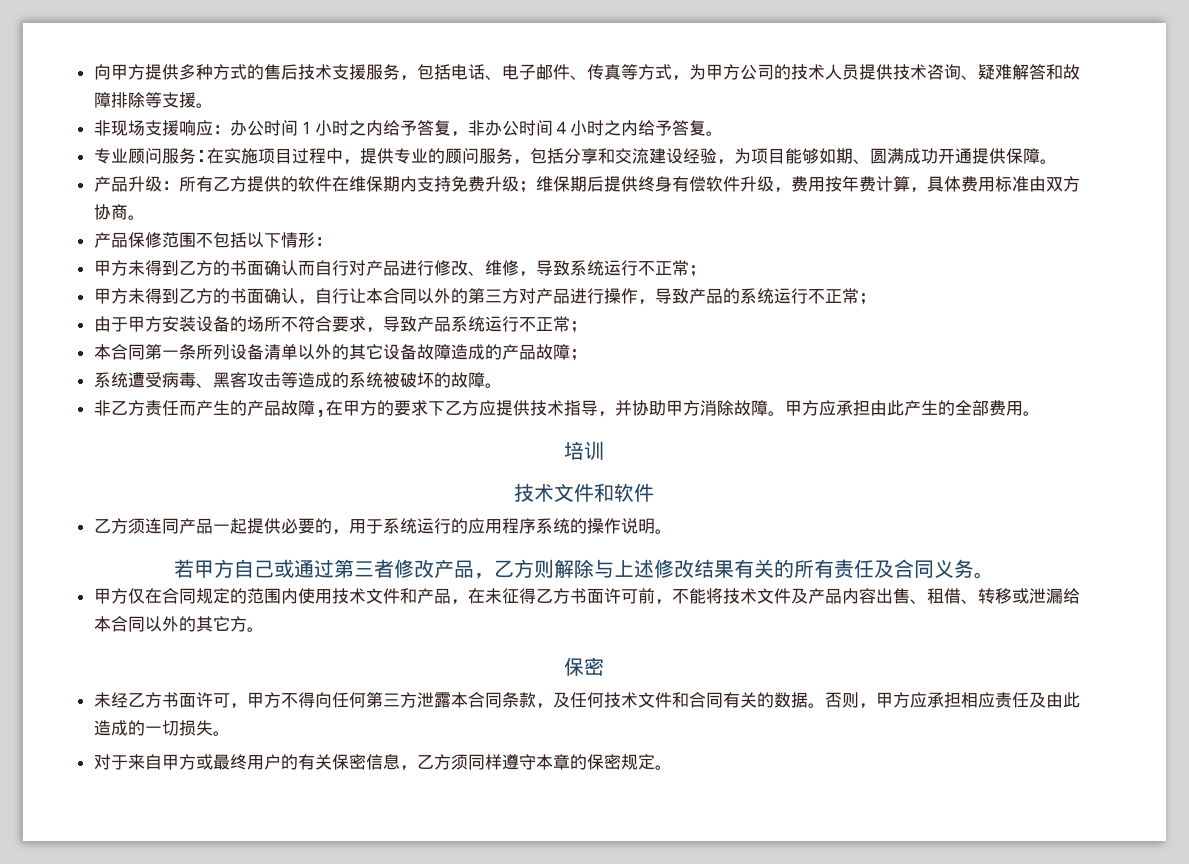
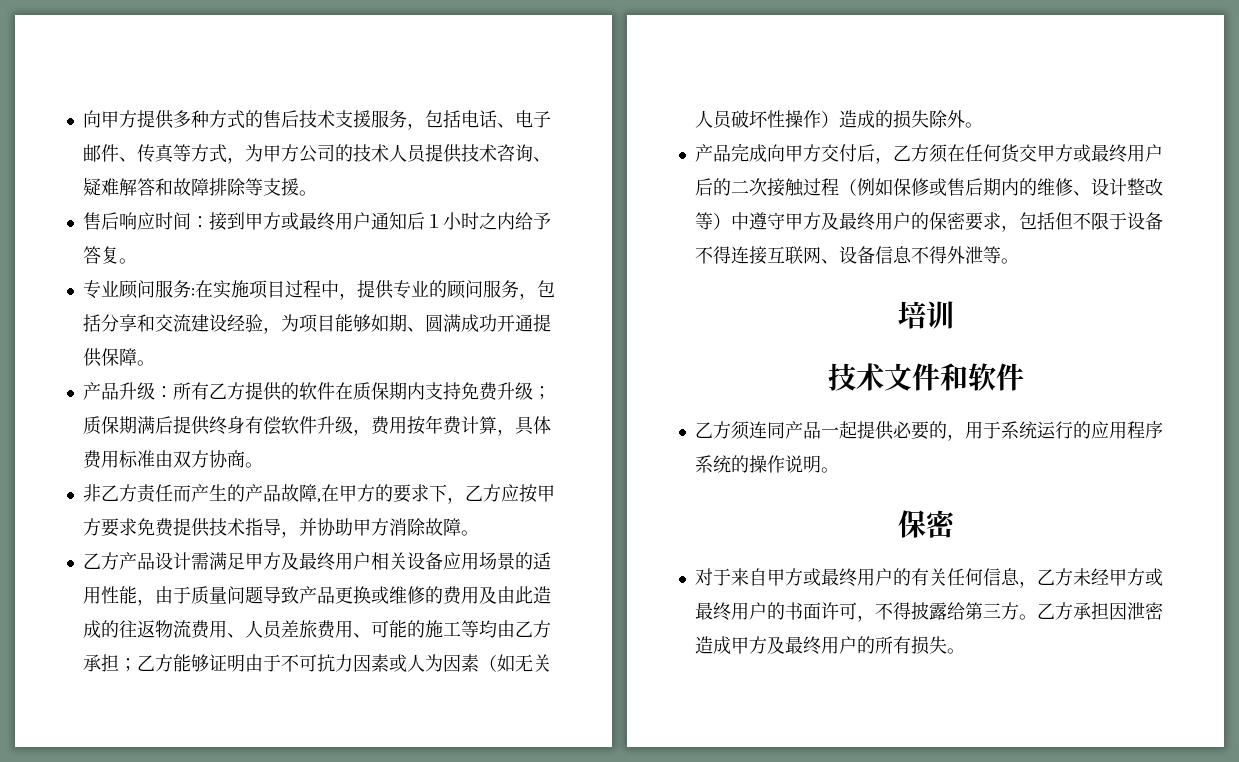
- 非现场支援响应：办公时间１小时之内给予答复，非办公时间４小时之内给予答复。
+ 售后响应时间：接到甲方或最终用户通知后１小时之内给予答复。
- 产品升级：所有乙方提供的软件在维保期内支持免费升级；维保期后提供终身有偿软件升级，费用按年费计算，具体费用标准由双方协商。
+ 产品升级：所有乙方提供的软件在质保期内支持免费升级；质保期满后提供终身有偿软件升级，费用按年费计算，具体费用标准由双方协商。
- 产品保修范围不包括以下情形：
- 甲方未得到乙方的书面确认而自行对产品进行修改、维修，导致系统运行不正常；
- 甲方未得到乙方的书面确认，自行让本合同以外的第三方对产品进行操作，导致产品的系统运行不正常；
- 由于甲方安装设备的场所不符合要求，导致产品系统运行不正常；
- 本合同第一条所列设备清单以外的其它设备故障造成的产品故障；
- 系统遭受病毒、黑客攻击等造成的系统被破坏的故障。
- 非乙方责任而产生的产品故障,在甲方的要求下乙方应提供技术指导，并协助甲方消除故障。甲方应承担由此产生的全部费用。
+ 非乙方责任而产生的产品故障,在甲方的要求下，乙方应按甲方要求免费提供技术指导，并协助甲方消除故障。
+ 乙方产品设计需满足甲方及最终用户相关设备应用场景的适用性能，由于质量问题导致产品更换或维修的费用及由此造成的往返物流费用、人员差旅费用、可能的施工等均由乙方承担；乙方能够证明由于不可抗力因素或人为因素（如无关人员破坏性操作）造成的损失除外。
+ 产品完成向甲方交付后，乙方须在任何货交甲方或最终用户后的二次接触过程（例如保修或售后期内的维修、设计整改等）中遵守甲方及最终用户的保密要求，包括但不限于设备不得连接互联网、设备信息不得外泄等。
  乙方须连同产品一起提供必要的，用于系统运行的应用程序系统的操作说明。
- 若甲方自己或通过第三者修改产品，乙方则解除与上述修改结果有关的所有责任及合同义务。
- 甲方仅在合同规定的范围内使用技术文件和产品，在未征得乙方书面许可前，不能将技术文件及产品内容出售、租借、转移或泄漏给本合同以外的其它方。
  保密
- 未经乙方书面许可，甲方不得向任何第三方泄露本合同条款，及任何技术文件和合同有关的数据。否则，甲方应承担相应责任及由此造成的一切损失。
- 对于来自甲方或最终用户的有关保密信息，乙方须同样遵守本章的保密规定。
+ 对于来自甲方或最终用户的有关任何信息，乙方未经甲方或最终用户的书面许可，不得披露给第三方。乙方承担因泄密造成甲方及最终用户的所有损失。

